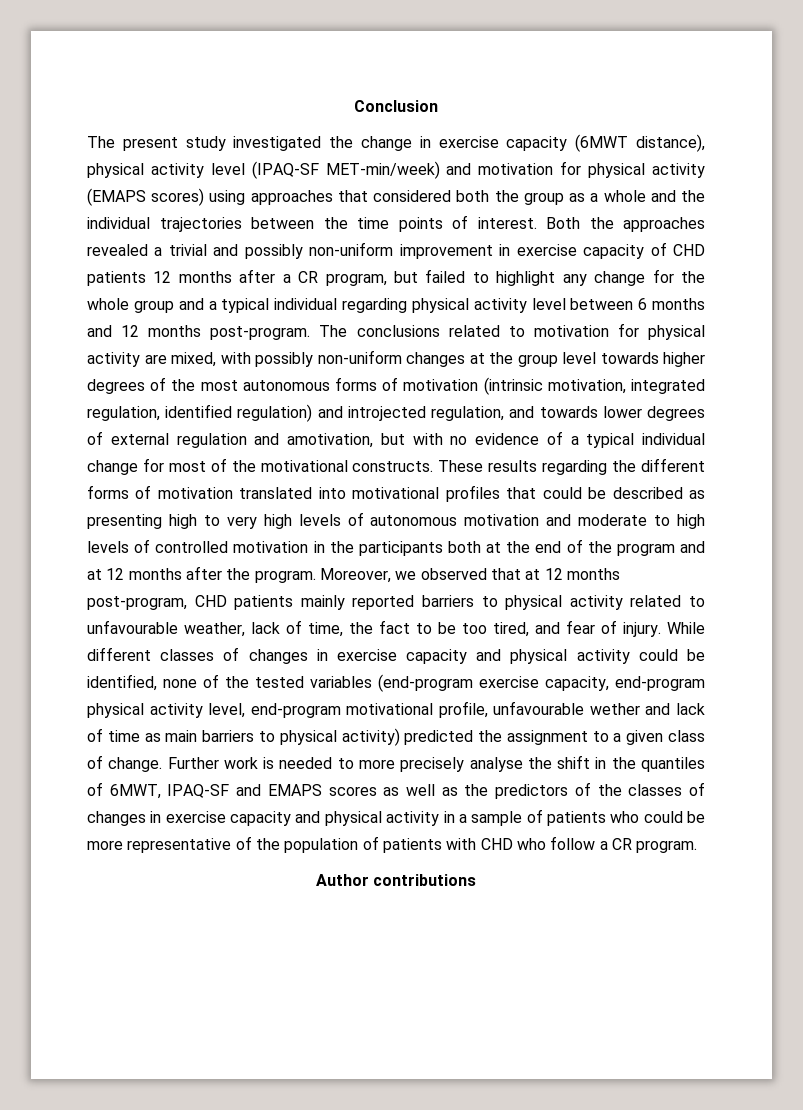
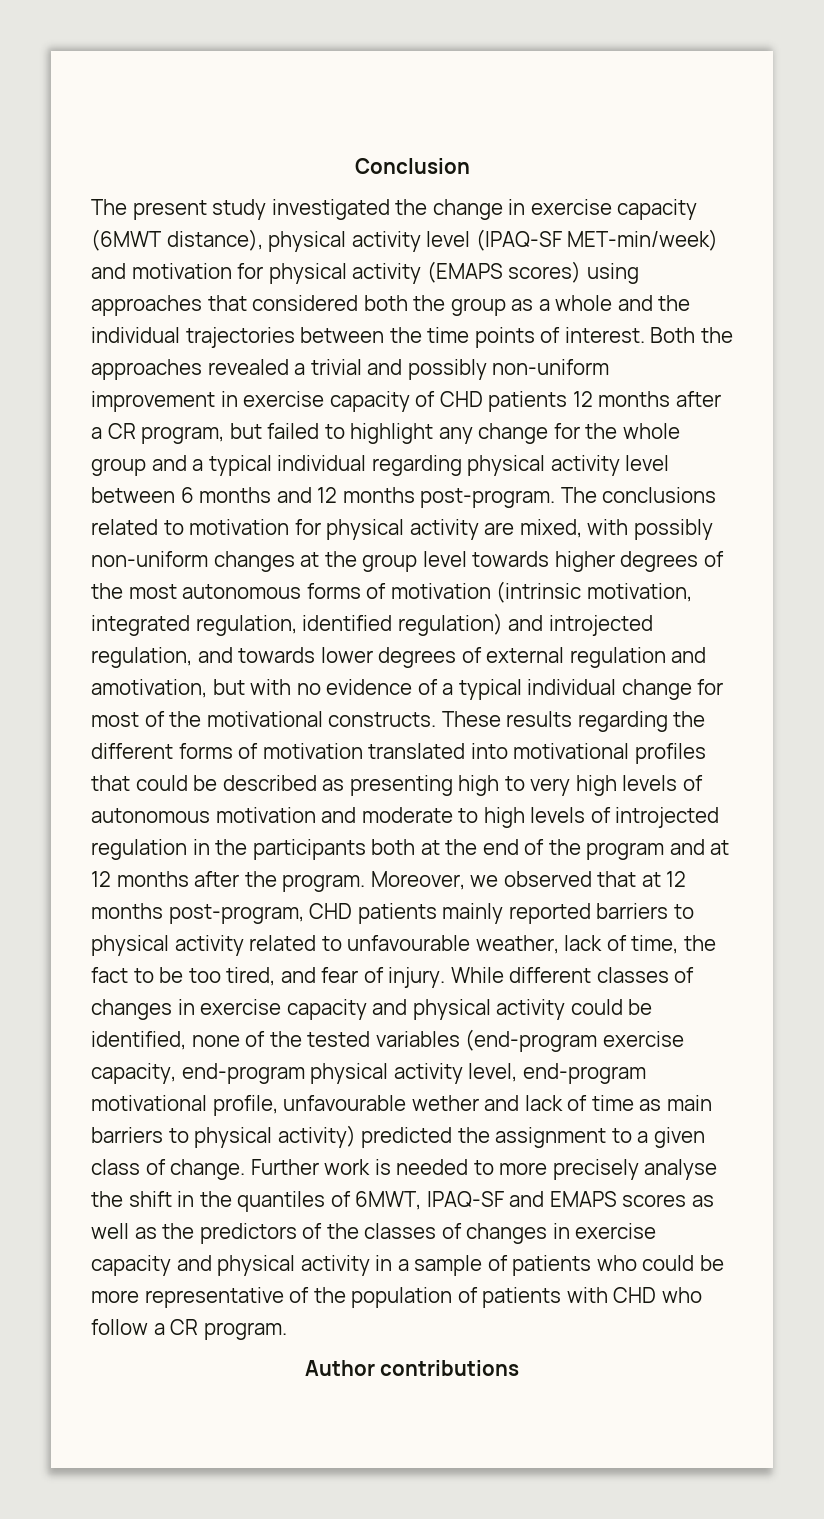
- These results regarding the different forms of motivation translated into motivational profiles that could be described as presenting high to very high levels of autonomous motivation and moderate to high levels of controlled motivation in the participants both at the end of the program and at 12 months after the program.
+ These results regarding the different forms of motivation translated into motivational profiles that could be described as presenting high to very high levels of autonomous motivation and moderate to high levels of introjected regulation in the participants both at the end of the program and at 12 months after the program.

